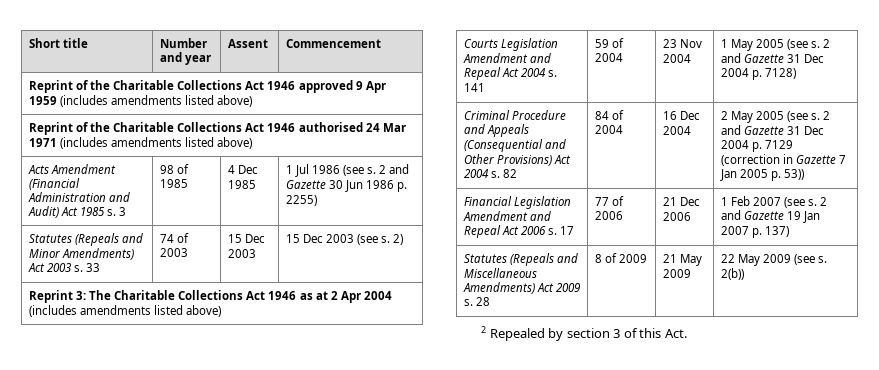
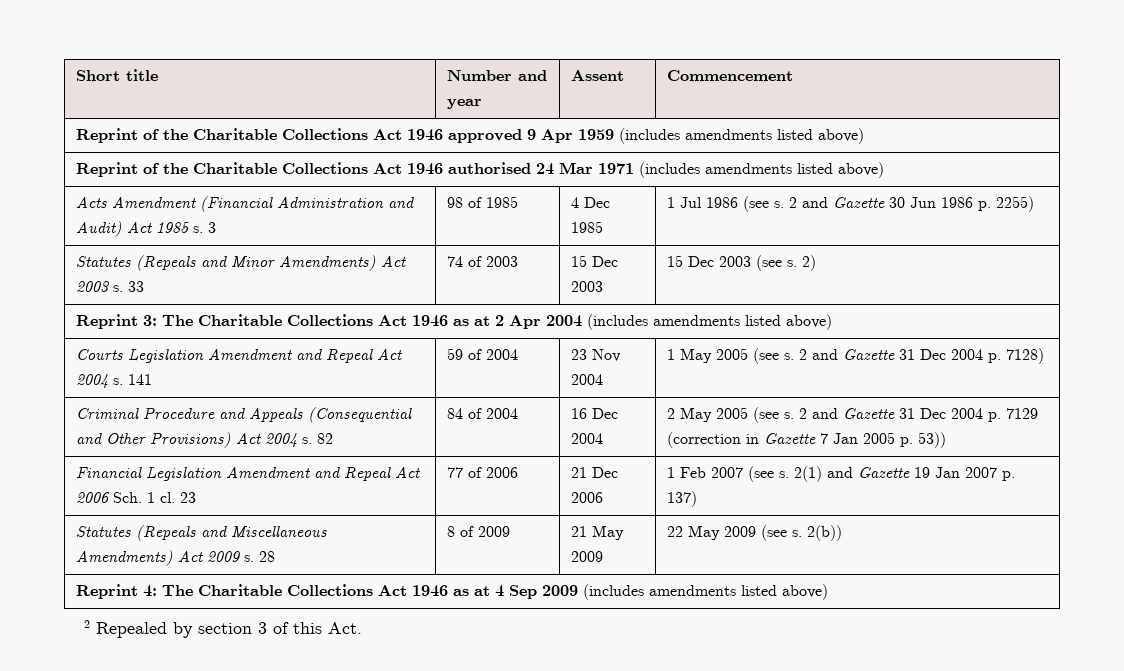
- Financial Legislation Amendment and Repeal Act 2006 s. 17 | 77 of 2006 | 21 Dec 2006 | 1 Feb 2007 (see s. 2 and Gazette 19 Jan 2007 p. 137)
+ Financial Legislation Amendment and Repeal Act 2006 Sch. 1 cl. 23 | 77 of 2006 | 21 Dec 2006 | 1 Feb 2007 (see s. 2(1) and Gazette 19 Jan 2007 p. 137)
+ Reprint 4: The Charitable Collections Act 1946 as at 4 Sep 2009 (includes amendments listed above)

